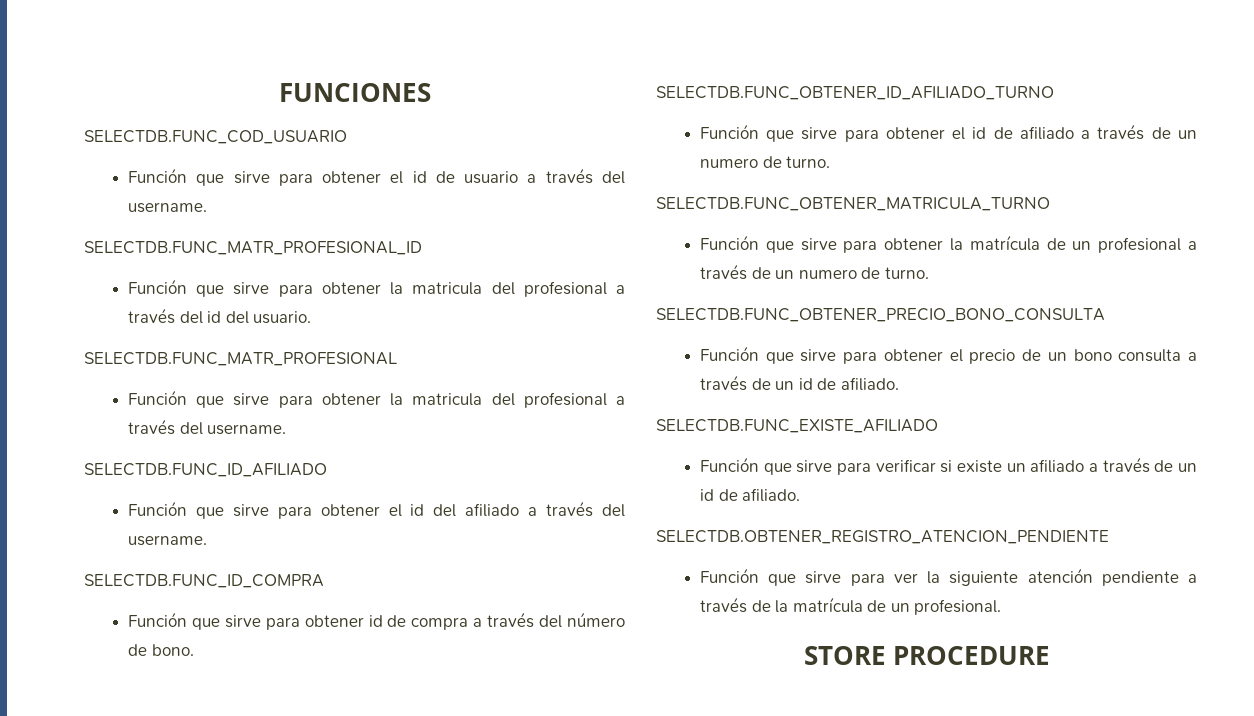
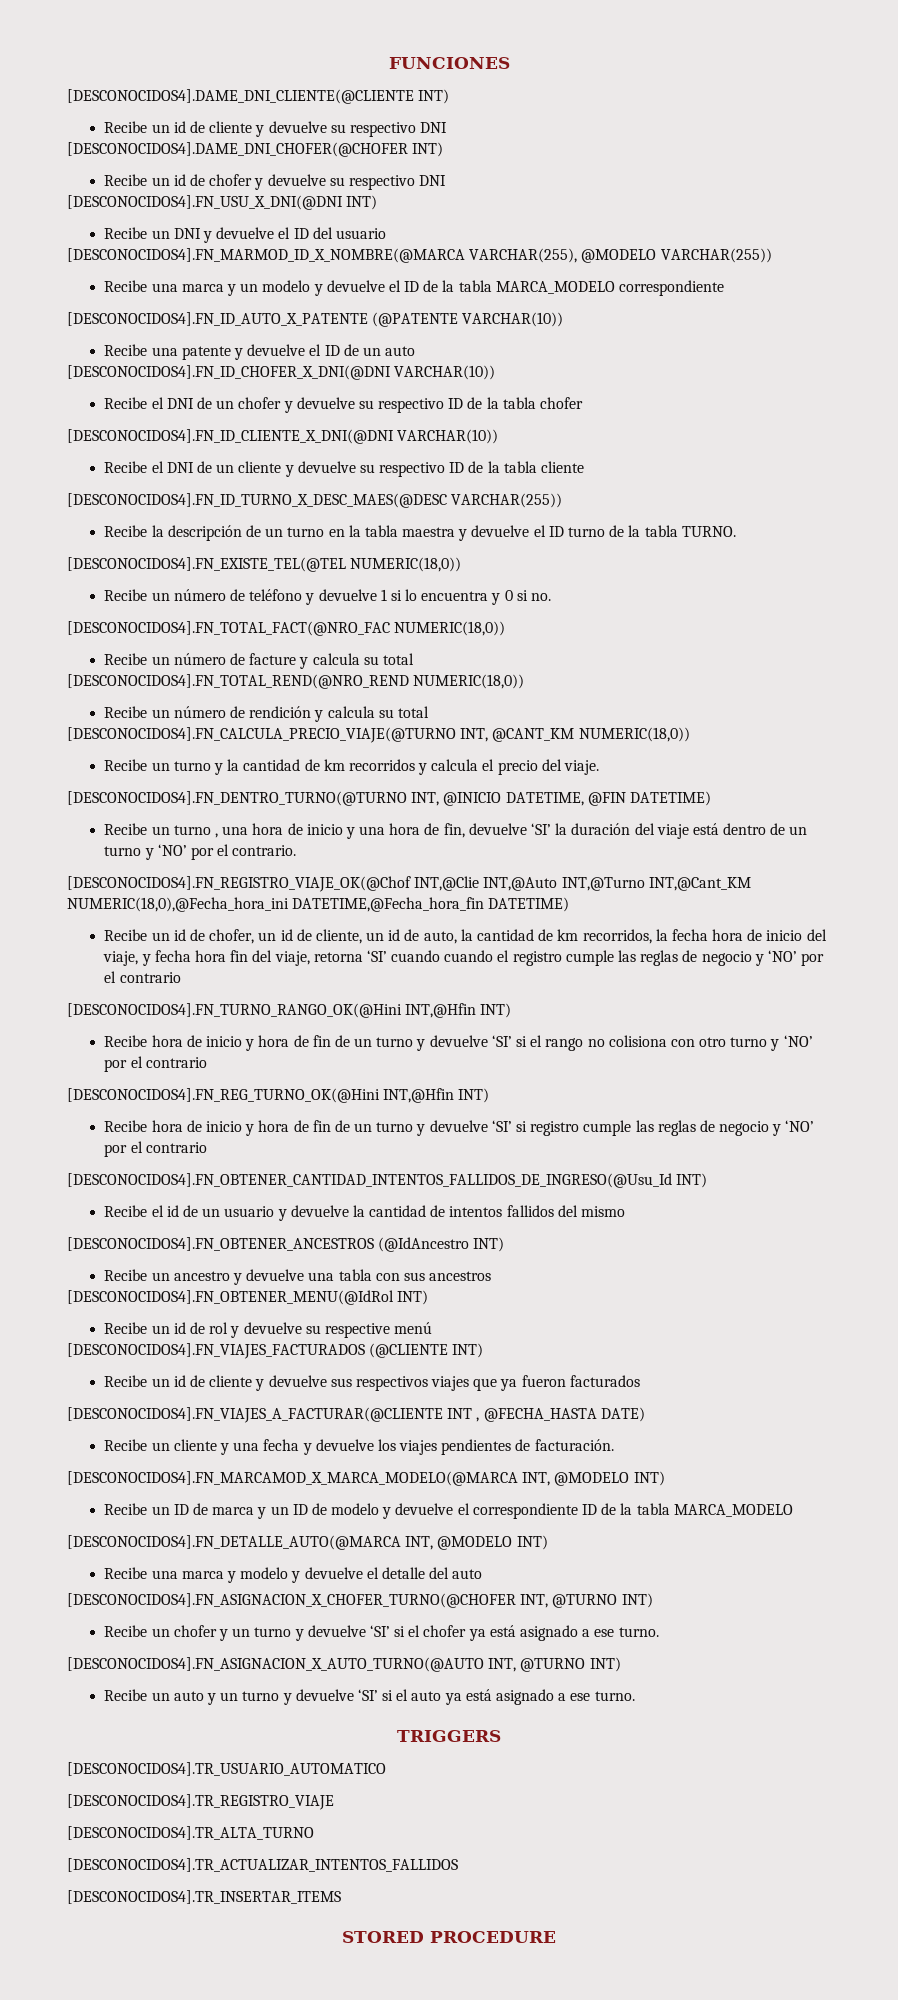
- SELECTDB.FUNC_COD_USUARIO
- Función que sirve para obtener el id de usuario a través del username.
- SELECTDB.FUNC_MATR_PROFESIONAL_ID
- Función que sirve para obtener la matricula del profesional a través del id del usuario.
- SELECTDB.FUNC_MATR_PROFESIONAL
- Función que sirve para obtener la matricula del profesional a través del username.
- SELECTDB.FUNC_ID_AFILIADO
- Función que sirve para obtener el id del afiliado a través del username.
- SELECTDB.FUNC_ID_COMPRA
- Función que sirve para obtener id de compra a través del número de bono.
- SELECTDB.FUNC_OBTENER_ID_AFILIADO_TURNO
- Función que sirve para obtener el id de afiliado a través de un numero de turno.
- SELECTDB.FUNC_OBTENER_MATRICULA_TURNO
- Función que sirve para obtener la matrícula de un profesional a través de un numero de turno.
- SELECTDB.FUNC_OBTENER_PRECIO_BONO_CONSULTA
- Función que sirve para obtener el precio de un bono consulta a través de un id de afiliado.
- SELECTDB.FUNC_EXISTE_AFILIADO
- Función que sirve para verificar si existe un afiliado a través de un id de afiliado.
- SELECTDB.OBTENER_REGISTRO_ATENCION_PENDIENTE
- Función que sirve para ver la siguiente atención pendiente a través de la matrícula de un profesional.
- STORE PROCEDURE
+ [DESCONOCIDOS4].DAME_DNI_CLIENTE(@CLIENTE INT)
+ Recibe un id de cliente y devuelve su respectivo DNI
+ [DESCONOCIDOS4].DAME_DNI_CHOFER(@CHOFER INT)
+ Recibe un id de chofer y devuelve su respectivo DNI
+ [DESCONOCIDOS4].FN_USU_X_DNI(@DNI INT)
+ Recibe un DNI y devuelve el ID del usuario
+ [DESCONOCIDOS4].FN_MARMOD_ID_X_NOMBRE(@MARCA VARCHAR(255), @MODELO VARCHAR(255))
+ Recibe una marca y un modelo y devuelve el ID de la tabla MARCA_MODELO correspondiente
+ [DESCONOCIDOS4].FN_ID_AUTO_X_PATENTE (@PATENTE VARCHAR(10))
+ Recibe una patente y devuelve el ID de un auto
+ [DESCONOCIDOS4].FN_ID_CHOFER_X_DNI(@DNI VARCHAR(10))
+ Recibe el DNI de un chofer y devuelve su respectivo ID de la tabla chofer
+ [DESCONOCIDOS4].FN_ID_CLIENTE_X_DNI(@DNI VARCHAR(10))
+ Recibe el DNI de un cliente y devuelve su respectivo ID de la tabla cliente
+ [DESCONOCIDOS4].FN_ID_TURNO_X_DESC_MAES(@DESC VARCHAR(255))
+ Recibe la descripción de un turno en la tabla maestra y devuelve el ID turno de la tabla TURNO.
+ [DESCONOCIDOS4].FN_EXISTE_TEL(@TEL NUMERIC(18,0))
+ Recibe un número de teléfono y devuelve 1 si lo encuentra y 0 si no.
+ [DESCONOCIDOS4].FN_TOTAL_FACT(@NRO_FAC NUMERIC(18,0))
+ Recibe un número de facture y calcula su total
+ [DESCONOCIDOS4].FN_TOTAL_REND(@NRO_REND NUMERIC(18,0))
+ Recibe un número de rendición y calcula su total
+ [DESCONOCIDOS4].FN_CALCULA_PRECIO_VIAJE(@TURNO INT, @CANT_KM NUMERIC(18,0))
+ Recibe un turno y la cantidad de km recorridos y calcula el precio del viaje.
+ [DESCONOCIDOS4].FN_DENTRO_TURNO(@TURNO INT, @INICIO DATETIME, @FIN DATETIME)
+ Recibe un turno , una hora de inicio y una hora de fin, devuelve ‘SI’ la duración del viaje está dentro de un turno y ‘NO’ por el contrario.
+ [DESCONOCIDOS4].FN_REGISTRO_VIAJE_OK(@Chof INT,@Clie INT,@Auto INT,@Turno INT,@Cant_KM NUMERIC(18,0),@Fecha_hora_ini DATETIME,@Fecha_hora_fin DATETIME)
+ Recibe un id de chofer, un id de cliente, un id de auto, la cantidad de km recorridos, la fecha hora de inicio del viaje, y fecha hora fin del viaje, retorna ‘SI’ cuando cuando el registro cumple las reglas de negocio y ‘NO’ por el contrario
+ [DESCONOCIDOS4].FN_TURNO_RANGO_OK(@Hini INT,@Hfin INT)
+ Recibe hora de inicio y hora de fin de un turno y devuelve ‘SI’ si el rango no colisiona con otro turno y ‘NO’ por el contrario
+ [DESCONOCIDOS4].FN_REG_TURNO_OK(@Hini INT,@Hfin INT)
+ Recibe hora de inicio y hora de fin de un turno y devuelve ‘SI’ si registro cumple las reglas de negocio y ‘NO’ por el contrario
+ [DESCONOCIDOS4].FN_OBTENER_CANTIDAD_INTENTOS_FALLIDOS_DE_INGRESO(@Usu_Id INT)
+ Recibe el id de un usuario y devuelve la cantidad de intentos fallidos del mismo
+ [DESCONOCIDOS4].FN_OBTENER_ANCESTROS (@IdAncestro INT)
+ Recibe un ancestro y devuelve una tabla con sus ancestros
+ [DESCONOCIDOS4].FN_OBTENER_MENU(@IdRol INT)
+ Recibe un id de rol y devuelve su respective menú
+ [DESCONOCIDOS4].FN_VIAJES_FACTURADOS (@CLIENTE INT)
+ Recibe un id de cliente y devuelve sus respectivos viajes que ya fueron facturados
+ [DESCONOCIDOS4].FN_VIAJES_A_FACTURAR(@CLIENTE INT , @FECHA_HASTA DATE)
+ Recibe un cliente y una fecha y devuelve los viajes pendientes de facturación.
+ [DESCONOCIDOS4].FN_MARCAMOD_X_MARCA_MODELO(@MARCA INT, @MODELO INT)
+ Recibe un ID de marca y un ID de modelo y devuelve el correspondiente ID de la tabla MARCA_MODELO
+ [DESCONOCIDOS4].FN_DETALLE_AUTO(@MARCA INT, @MODELO INT)
+ Recibe una marca y modelo y devuelve el detalle del auto
+ [DESCONOCIDOS4].FN_ASIGNACION_X_CHOFER_TURNO(@CHOFER INT, @TURNO INT)
+ Recibe un chofer y un turno y devuelve ‘SI’ si el chofer ya está asignado a ese turno.
+ [DESCONOCIDOS4].FN_ASIGNACION_X_AUTO_TURNO(@AUTO INT, @TURNO INT)
+ Recibe un auto y un turno y devuelve ‘SI’ si el auto ya está asignado a ese turno.
+ TRIGGERS
+ [DESCONOCIDOS4].TR_USUARIO_AUTOMATICO
+ [DESCONOCIDOS4].TR_REGISTRO_VIAJE
+ [DESCONOCIDOS4].TR_ALTA_TURNO
+ [DESCONOCIDOS4].TR_ACTUALIZAR_INTENTOS_FALLIDOS
+ [DESCONOCIDOS4].TR_INSERTAR_ITEMS
+ STORED PROCEDURE

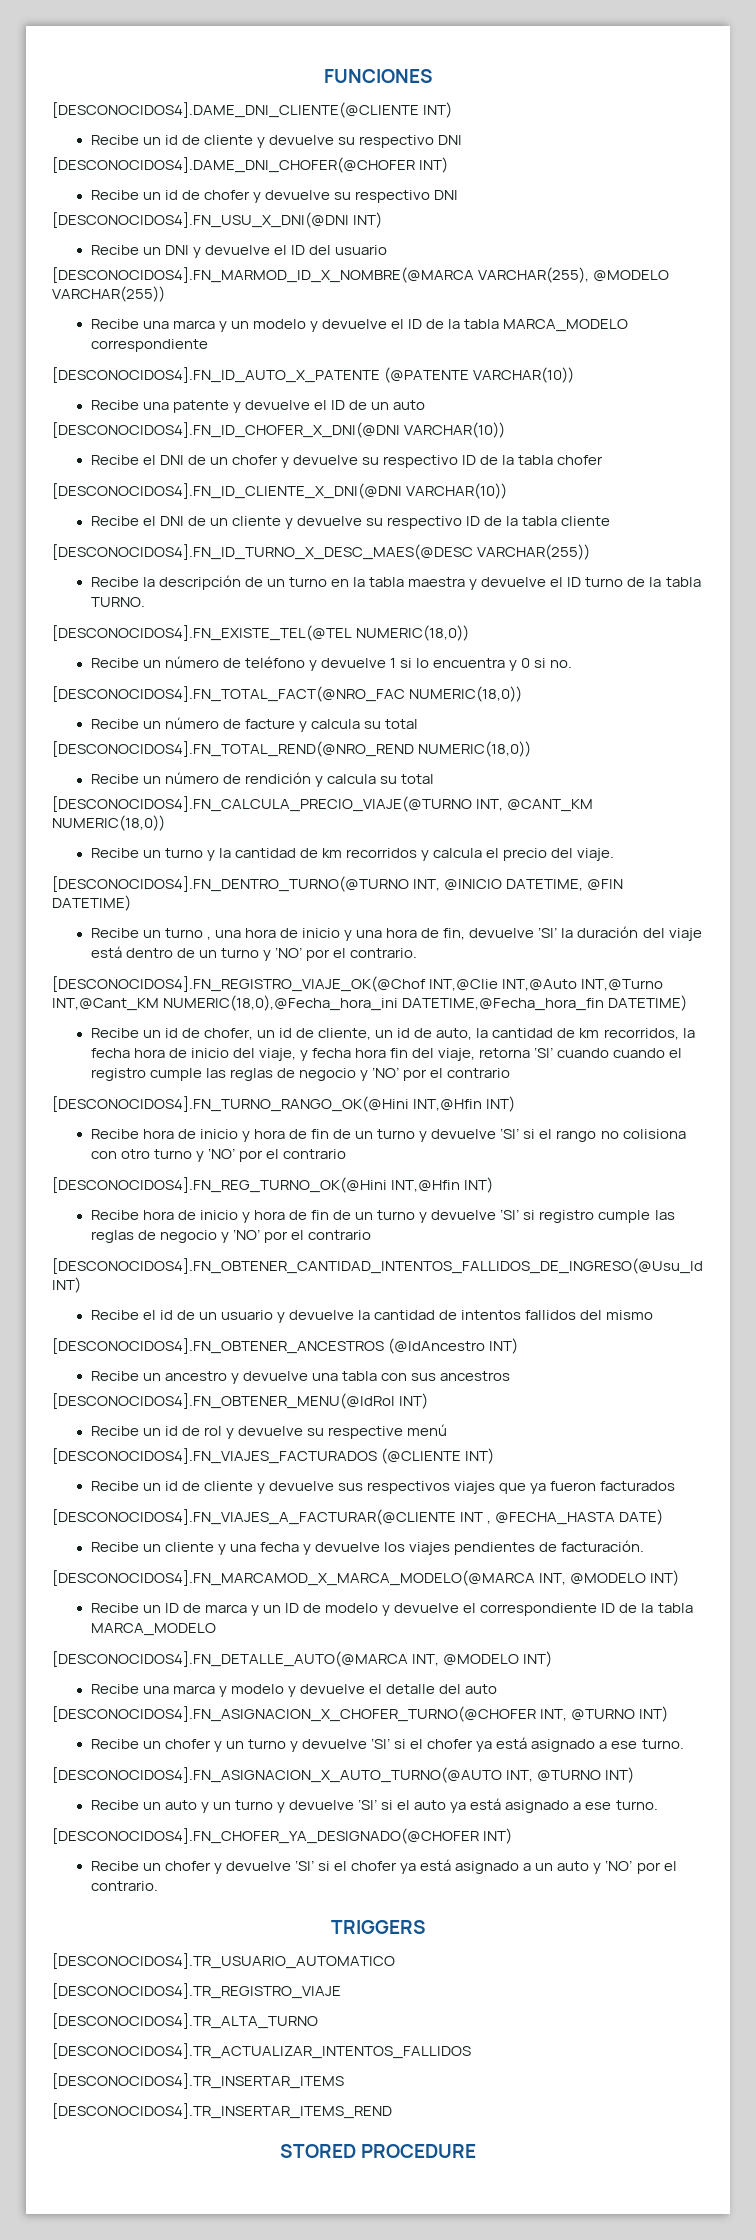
+ [DESCONOCIDOS4].FN_CHOFER_YA_DESIGNADO(@CHOFER INT)
+ Recibe un chofer y devuelve ‘SI’ si el chofer ya está asignado a un auto y ‘NO’ por el contrario.
+ [DESCONOCIDOS4].TR_INSERTAR_ITEMS_REND

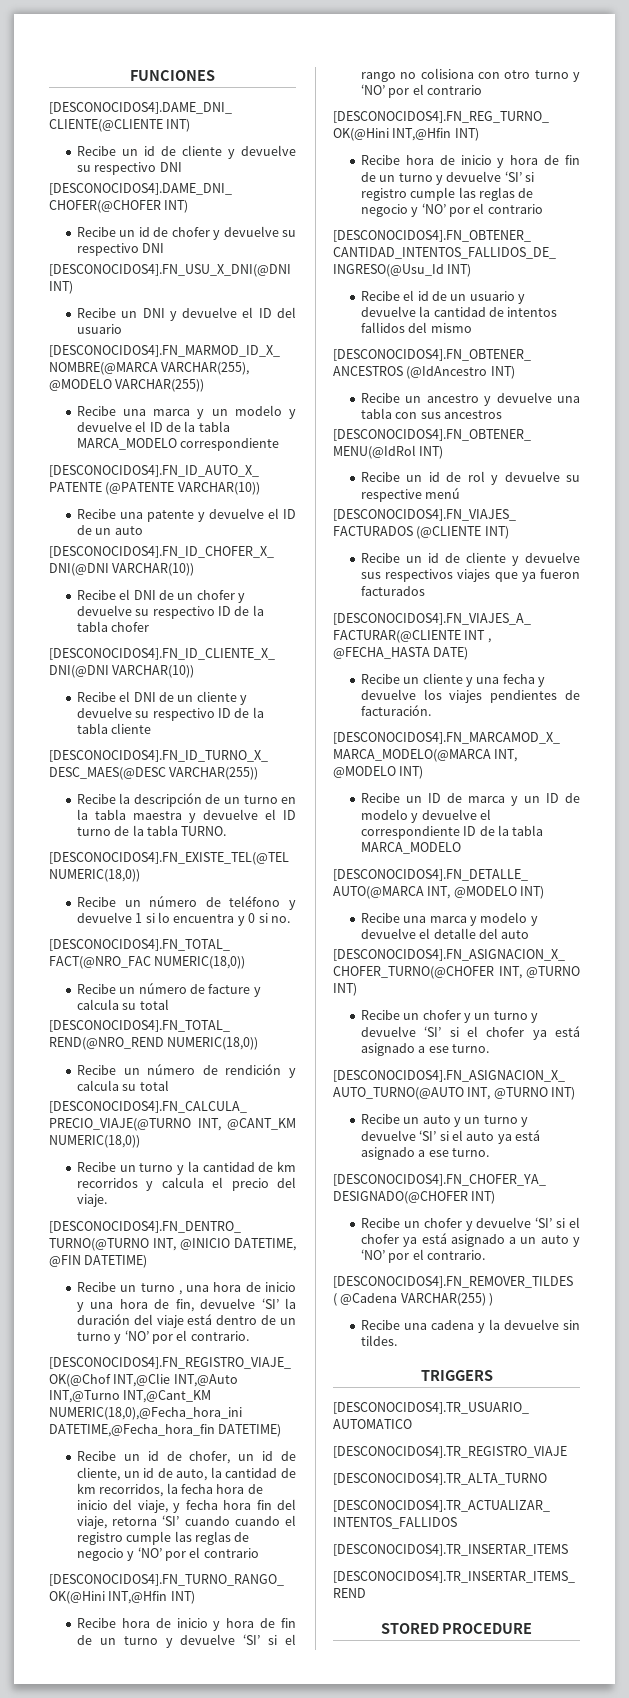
+ [DESCONOCIDOS4].FN_REMOVER_TILDES ( @Cadena VARCHAR(255) )
+ Recibe una cadena y la devuelve sin tildes.

